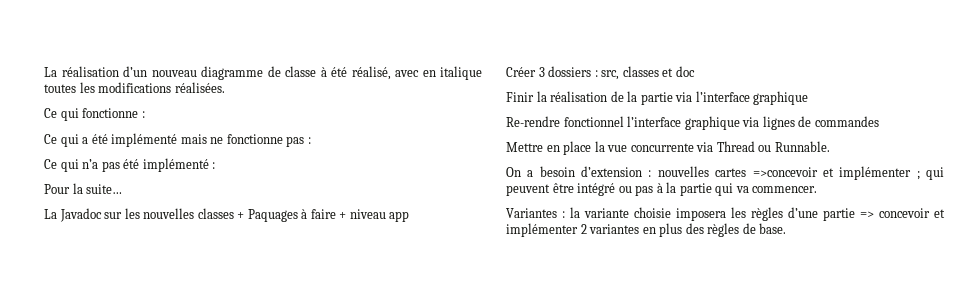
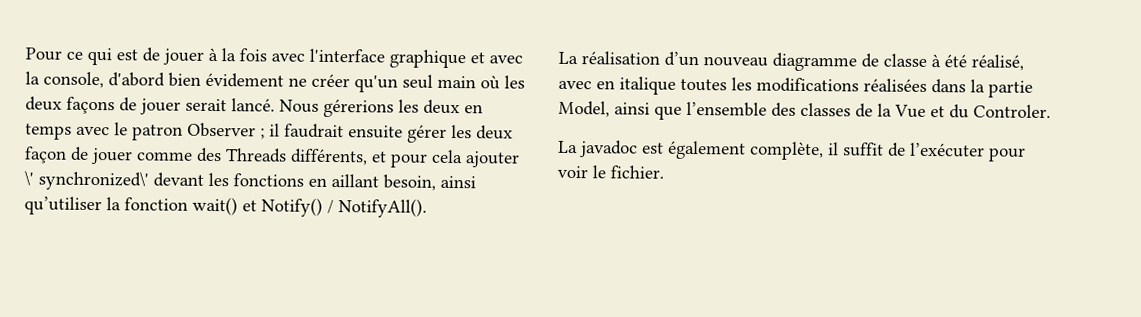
+ Pour ce qui est de jouer à la fois avec l'interface graphique et avec la console, d'abord bien évidement ne créer qu'un seul main où les deux façons de jouer serait lancé. Nous gérerions les deux en temps avec le patron Observer ; il faudrait ensuite gérer les deux façon de jouer comme des Threads différents, et pour cela ajouter \' synchronized\' devant les fonctions en aillant besoin, ainsi qu’utiliser la fonction wait() et Notify() / NotifyAll().
- La réalisation d’un nouveau diagramme de classe à été réalisé, avec en italique toutes les modifications réalisées.
- Ce qui fonctionne :
- Ce qui a été implémenté mais ne fonctionne pas :
- Ce qui n’a pas été implémenté :
- Pour la suite…
- La Javadoc sur les nouvelles classes + Paquages à faire + niveau app
- Créer 3 dossiers : src, classes et doc
- Finir la réalisation de la partie via l’interface graphique
- Re-rendre fonctionnel l’interface graphique via lignes de commandes
- Mettre en place la vue concurrente via Thread ou Runnable.
- On a besoin d’extension : nouvelles cartes =>concevoir et implémenter ; qui peuvent être intégré ou pas à la partie qui va commencer.
- Variantes : la variante choisie imposera les règles d’une partie => concevoir et implémenter 2 variantes en plus des règles de base.
+ La réalisation d’un nouveau diagramme de classe à été réalisé, avec en italique toutes les modifications réalisées dans la partie Model, ainsi que l’ensemble des classes de la Vue et du Controler.
+ La javadoc est également complète, il suffit de l’exécuter pour voir le fichier.

